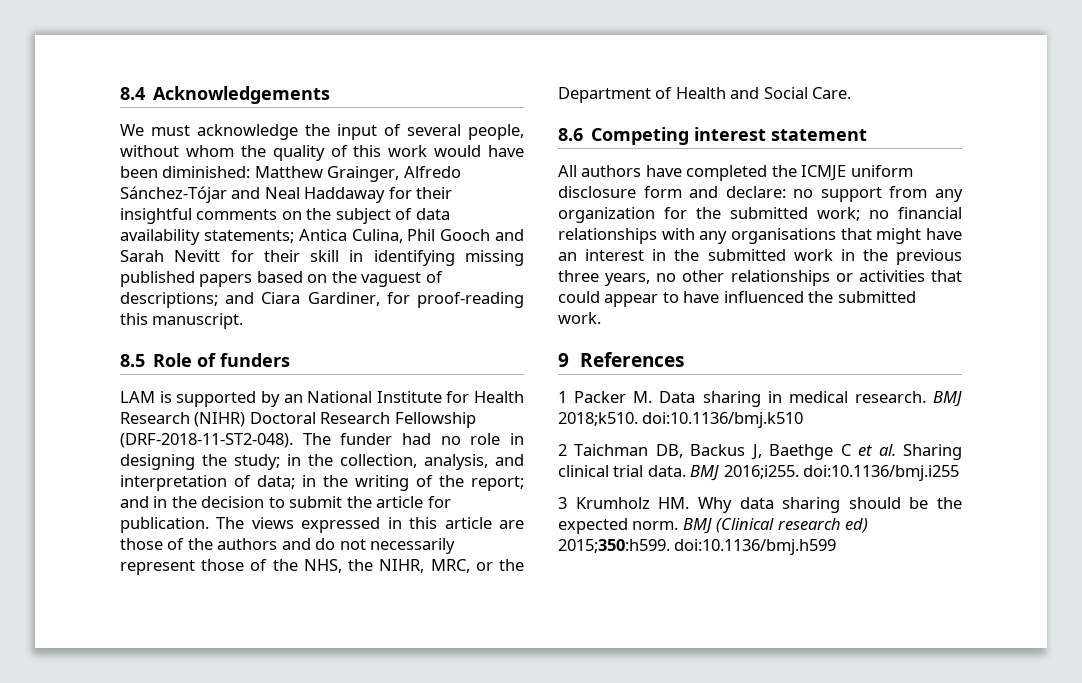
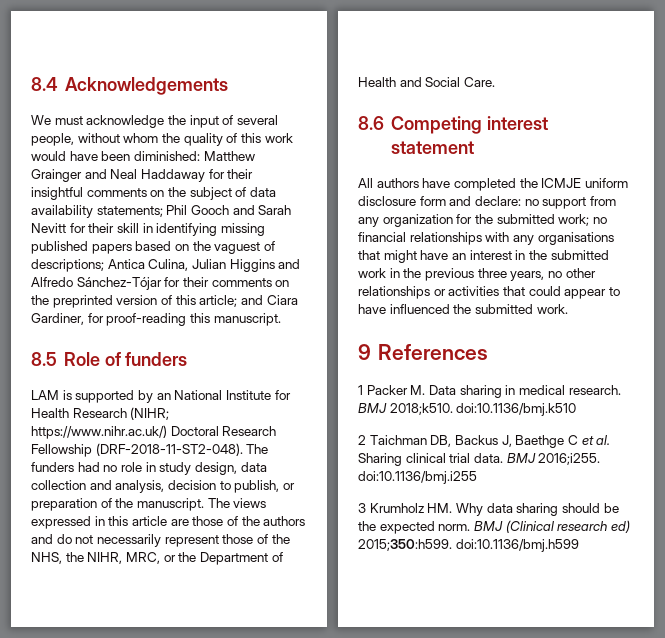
- We must acknowledge the input of several people, without whom the quality of this work would have been diminished: Matthew Grainger, Alfredo Sánchez-Tójar and Neal Haddaway for their insightful comments on the subject of data availability statements; Antica Culina, Phil Gooch and Sarah Nevitt for their skill in identifying missing published papers based on the vaguest of descriptions; and Ciara Gardiner, for proof-reading this manuscript.
+ We must acknowledge the input of several people, without whom the quality of this work would have been diminished: Matthew Grainger and Neal Haddaway for their insightful comments on the subject of data availability statements; Phil Gooch and Sarah Nevitt for their skill in identifying missing published papers based on the vaguest of descriptions; Antica Culina, Julian Higgins and Alfredo Sánchez-Tójar for their comments on the preprinted version of this article; and Ciara Gardiner, for proof-reading this manuscript.
- LAM is supported by an National Institute for Health Research (NIHR) Doctoral Research Fellowship (DRF-2018-11-ST2-048).
+ LAM is supported by an National Institute for Health Research (NIHR; https://www.nihr.ac.uk/) Doctoral Research Fellowship (DRF-2018-11-ST2-048).
- The funder had no role in designing the study; in the collection, analysis, and interpretation of data; in the writing of the report; and in the decision to submit the article for publication.
+ The funders had no role in study design, data collection and analysis, decision to publish, or preparation of the manuscript.

